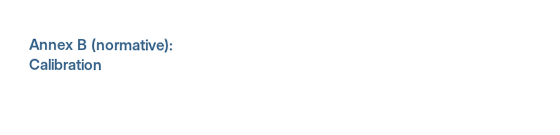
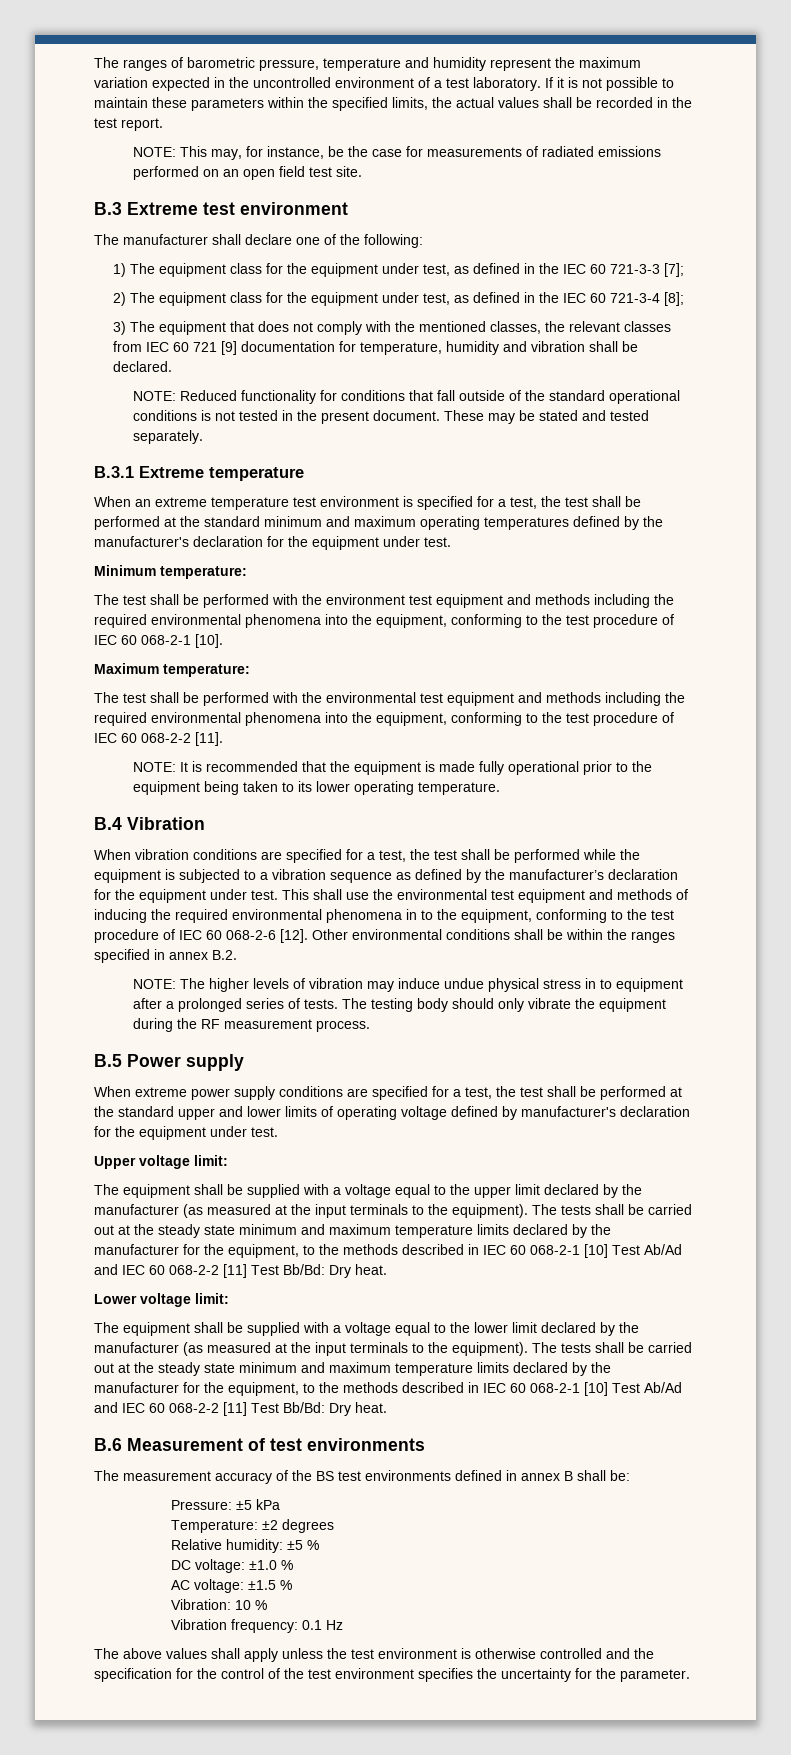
- Annex B (normative):
- Calibration
+ The ranges of barometric pressure, temperature and humidity represent the maximum variation expected in the uncontrolled environment of a test laboratory. If it is not possible to maintain these parameters within the specified limits, the actual values shall be recorded in the test report.
+ NOTE: This may, for instance, be the case for measurements of radiated emissions performed on an open field test site.
+ B.3 Extreme test environment
+ The manufacturer shall declare one of the following:
+ 1) The equipment class for the equipment under test, as defined in the IEC 60 721-3-3 [7];
+ 2) The equipment class for the equipment under test, as defined in the IEC 60 721-3-4 [8];
+ 3) The equipment that does not comply with the mentioned classes, the relevant classes from IEC 60 721 [9] documentation for temperature, humidity and vibration shall be declared.
+ NOTE: Reduced functionality for conditions that fall outside of the standard operational conditions is not tested in the present document. These may be stated and tested separately.
+ B.3.1 Extreme temperature
+ When an extreme temperature test environment is specified for a test, the test shall be performed at the standard minimum and maximum operating temperatures defined by the manufacturer's declaration for the equipment under test.
+ Minimum temperature:
+ The test shall be performed with the environment test equipment and methods including the required environmental phenomena into the equipment, conforming to the test procedure of IEC 60 068-2-1 [10].
+ Maximum temperature:
+ The test shall be performed with the environmental test equipment and methods including the required environmental phenomena into the equipment, conforming to the test procedure of IEC 60 068-2-2 [11].
+ NOTE: It is recommended that the equipment is made fully operational prior to the equipment being taken to its lower operating temperature.
+ B.4 Vibration
+ When vibration conditions are specified for a test, the test shall be performed while the equipment is subjected to a vibration sequence as defined by the manufacturer’s declaration for the equipment under test. This shall use the environmental test equipment and methods of inducing the required environmental phenomena in to the equipment, conforming to the test procedure of IEC 60 068-2-6 [12]. Other environmental conditions shall be within the ranges specified in annex B.2.
+ NOTE: The higher levels of vibration may induce undue physical stress in to equipment after a prolonged series of tests. The testing body should only vibrate the equipment during the RF measurement process.
+ B.5 Power supply
+ When extreme power supply conditions are specified for a test, the test shall be performed at the standard upper and lower limits of operating voltage defined by manufacturer's declaration for the equipment under test.
+ Upper voltage limit:
+ The equipment shall be supplied with a voltage equal to the upper limit declared by the manufacturer (as measured at the input terminals to the equipment). The tests shall be carried out at the steady state minimum and maximum temperature limits declared by the manufacturer for the equipment, to the methods described in IEC 60 068-2-1 [10] Test Ab/Ad and IEC 60 068-2-2 [11] Test Bb/Bd: Dry heat.
+ Lower voltage limit:
+ The equipment shall be supplied with a voltage equal to the lower limit declared by the manufacturer (as measured at the input terminals to the equipment). The tests shall be carried out at the steady state minimum and maximum temperature limits declared by the manufacturer for the equipment, to the methods described in IEC 60 068-2-1 [10] Test Ab/Ad and IEC 60 068-2-2 [11] Test Bb/Bd: Dry heat.
+ B.6 Measurement of test environments
+ The measurement accuracy of the BS test environments defined in annex B shall be:
+ Pressure: ±5 kPa
+ Temperature: ±2 degrees
+ Relative humidity: ±5 %
+ DC voltage: ±1.0 %
+ AC voltage: ±1.5 %
+ Vibration: 10 %
+ Vibration frequency: 0.1 Hz
+ The above values shall apply unless the test environment is otherwise controlled and the specification for the control of the test environment specifies the uncertainty for the parameter.

